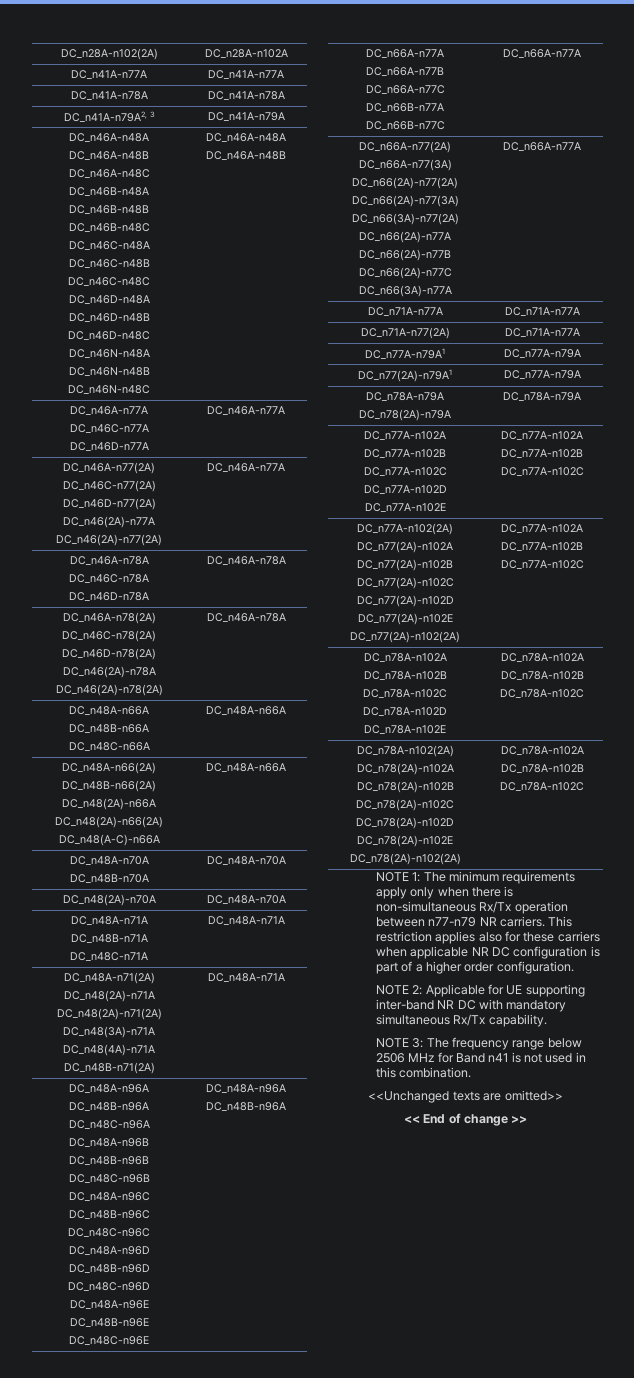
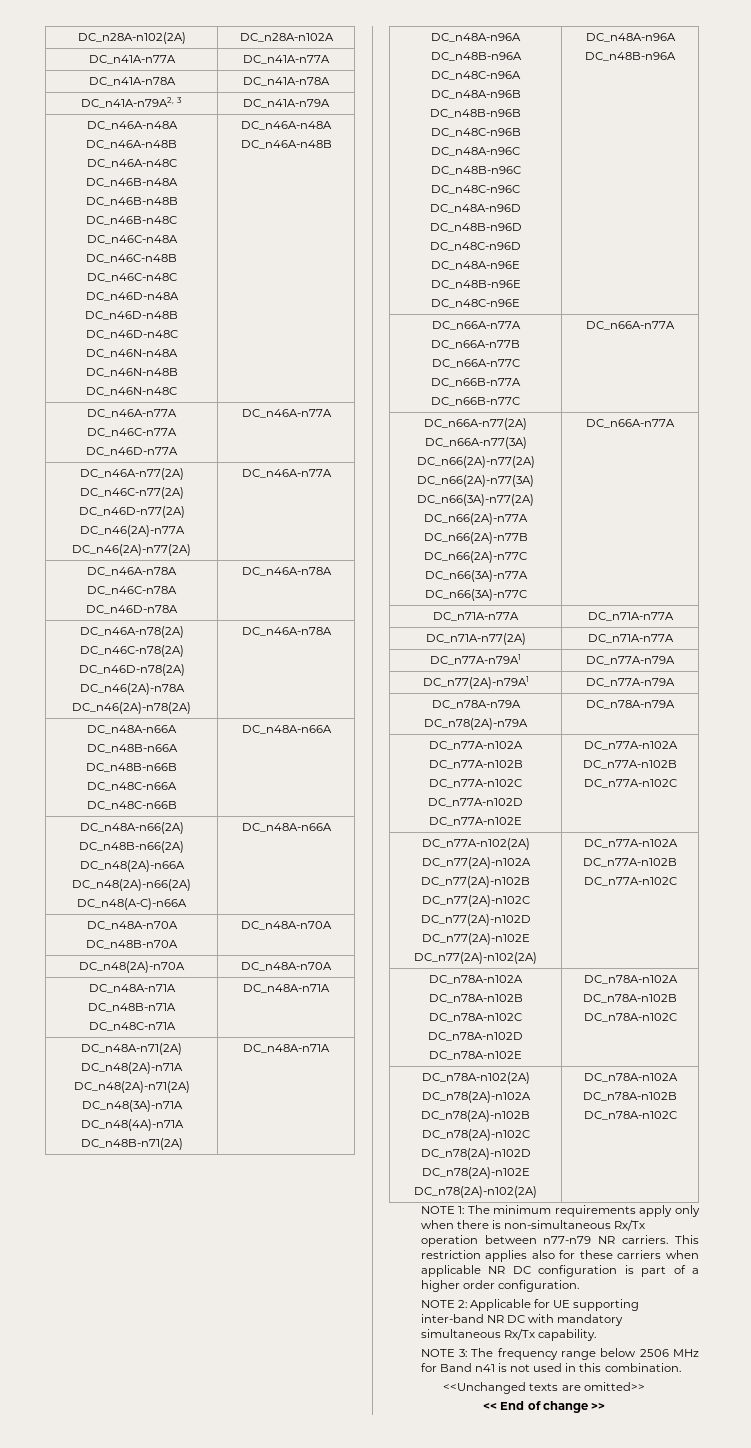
  DC_n46A-n78(2A)
  DC_n46C-n78(2A)
  DC_n46D-n78(2A)
  DC_n46(2A)-n78A
  DC_n46(2A)-n78(2A) | DC_n46A-n78A
  DC_n48A-n66A
  DC_n48B-n66A
- DC_n48C-n66A | DC_n48A-n66A
+ DC_n48B-n66B
+ DC_n48C-n66A
+ DC_n48C-n66B | DC_n48A-n66A
  DC_n66A-n77(2A)
  DC_n66A-n77(3A)
  DC_n66(2A)-n77(2A)
  DC_n66(2A)-n77(3A)
  DC_n66(3A)-n77(2A)
  DC_n66(2A)-n77A
  DC_n66(2A)-n77B
  DC_n66(2A)-n77C
- DC_n66(3A)-n77A | DC_n66A-n77A
+ DC_n66(3A)-n77A
+ DC_n66(3A)-n77C | DC_n66A-n77A

